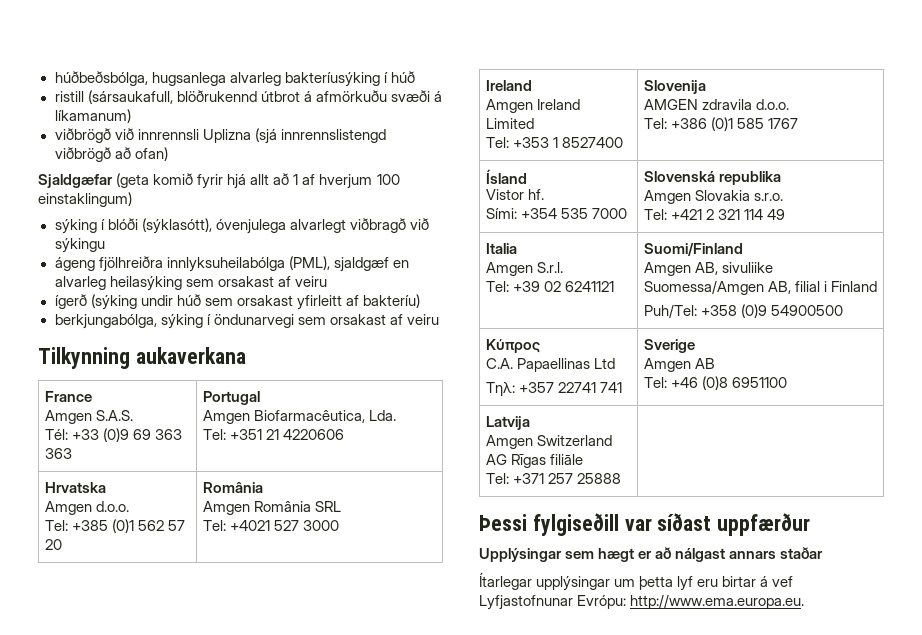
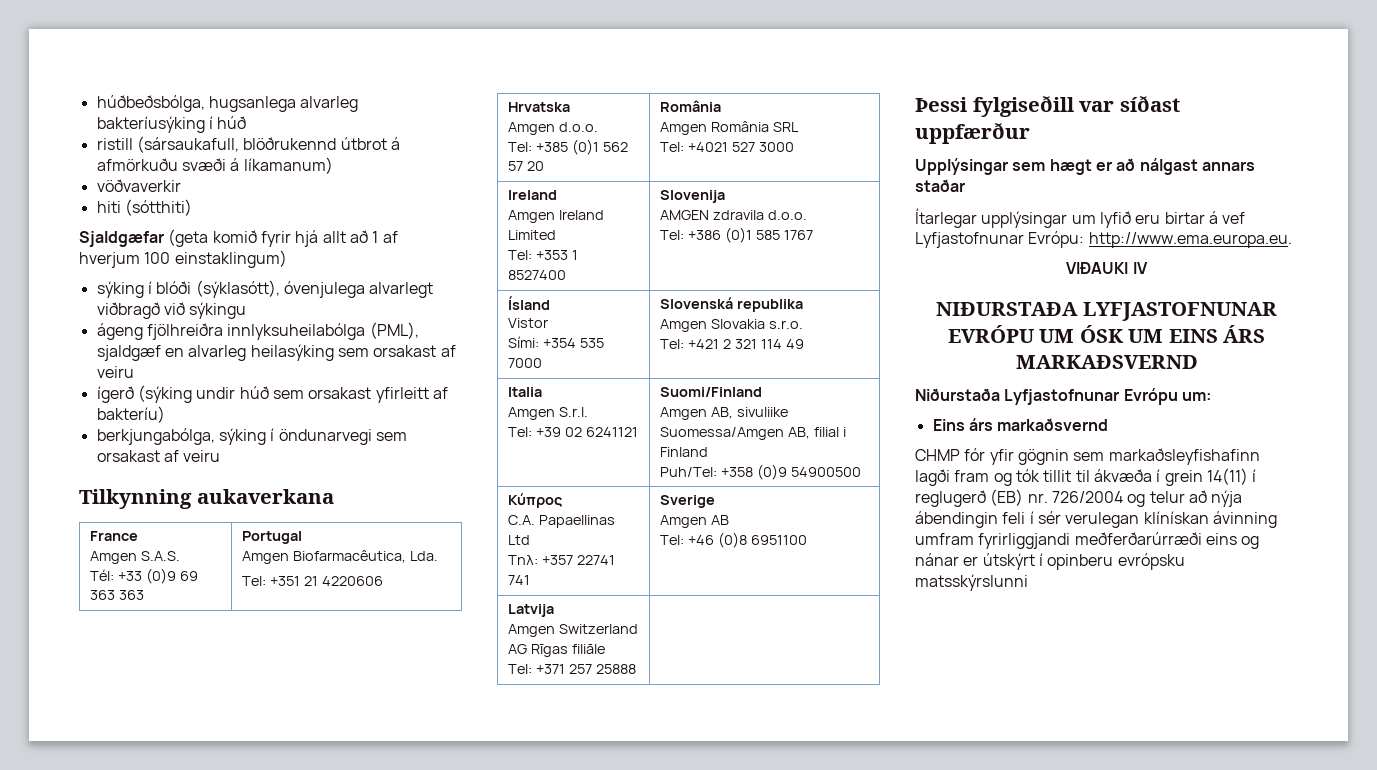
- viðbrögð við innrennsli Uplizna (sjá innrennslistengd viðbrögð að ofan)
+ vöðvaverkir
+ hiti (sótthiti)
  Ísland
- Vistor hf.
+ Vistor
- Ítarlegar upplýsingar um þetta lyf eru birtar á vef Lyfjastofnunar Evrópu: http://www.ema.europa.eu.
+ Ítarlegar upplýsingar um lyfið eru birtar á vef Lyfjastofnunar Evrópu: http://www.ema.europa.eu.
+ VIÐAUKI IV
+ NIÐURSTAÐA LYFJASTOFNUNAR EVRÓPU UM ÓSK UM EINS ÁRS MARKAÐSVERND
+ Niðurstaða Lyfjastofnunar Evrópu um:
+ Eins árs markaðsvernd
+ CHMP fór yfir gögnin sem markaðsleyfishafinn lagði fram og tók tillit til ákvæða í grein 14(11) í reglugerð (EB) nr. 726/2004 og telur að nýja ábendingin feli í sér verulegan klínískan ávinning umfram fyrirliggjandi meðferðarúrræði eins og nánar er útskýrt í opinberu evrópsku matsskýrslunni

